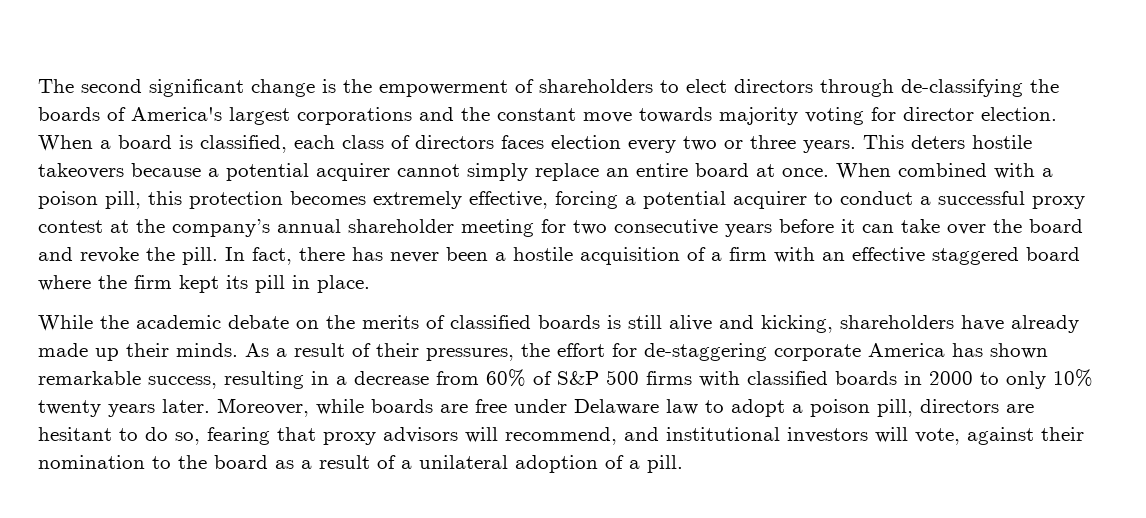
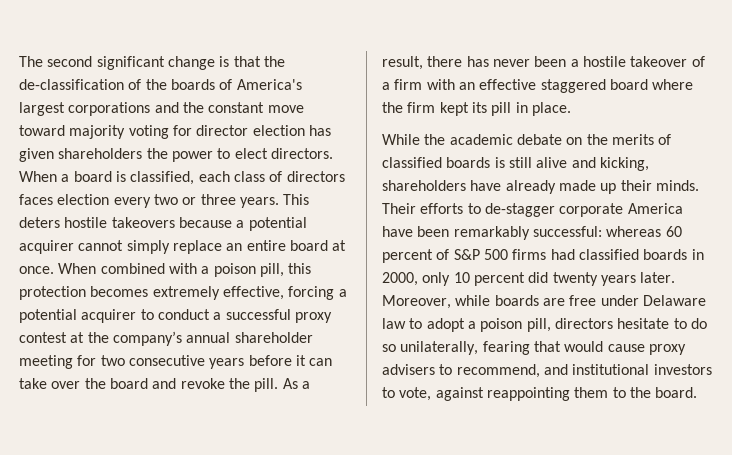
- The second significant change is the empowerment of shareholders to elect directors through de-classifying the boards of America's largest corporations and the constant move towards majority voting for director election.
+ The second significant change is that the de-classification of the boards of America's largest corporations and the constant move toward majority voting for director election has given shareholders the power to elect directors.
- In fact, there has never been a hostile acquisition of a firm with an effective staggered board where the firm kept its pill in place.
+ As a result, there has never been a hostile takeover of a firm with an effective staggered board where the firm kept its pill in place.
- As a result of their pressures, the effort for de-staggering corporate America has shown remarkable success, resulting in a decrease from 60% of S&P 500 firms with classified boards in 2000 to only 10% twenty years later.
+ Their efforts to de-stagger corporate America have been remarkably successful: whereas 60 percent of S&P 500 firms had classified boards in 2000, only 10 percent did twenty years later.
- Moreover, while boards are free under Delaware law to adopt a poison pill, directors are hesitant to do so, fearing that proxy advisors will recommend, and institutional investors will vote, against their nomination to the board as a result of a unilateral adoption of a pill.
+ Moreover, while boards are free under Delaware law to adopt a poison pill, directors hesitate to do so unilaterally, fearing that would cause proxy advisers to recommend, and institutional investors to vote, against reappointing them to the board.

